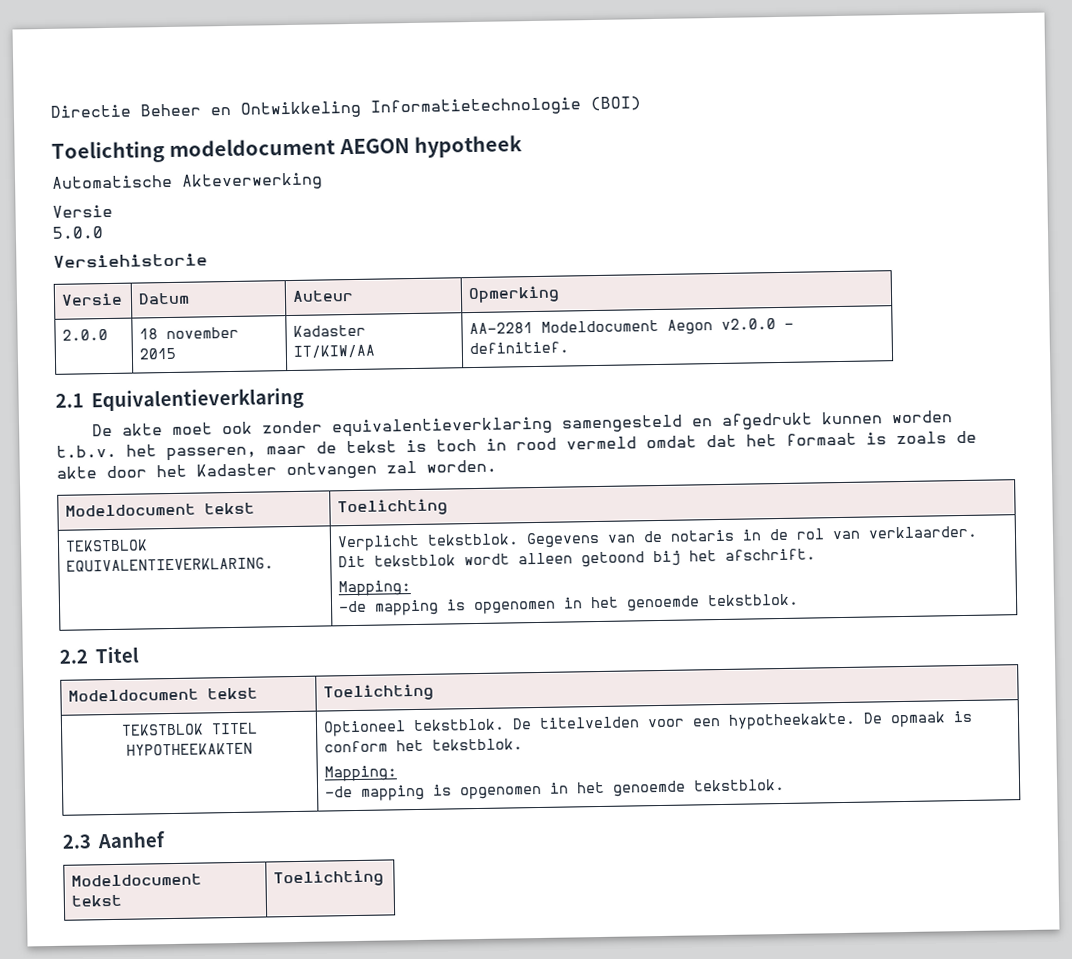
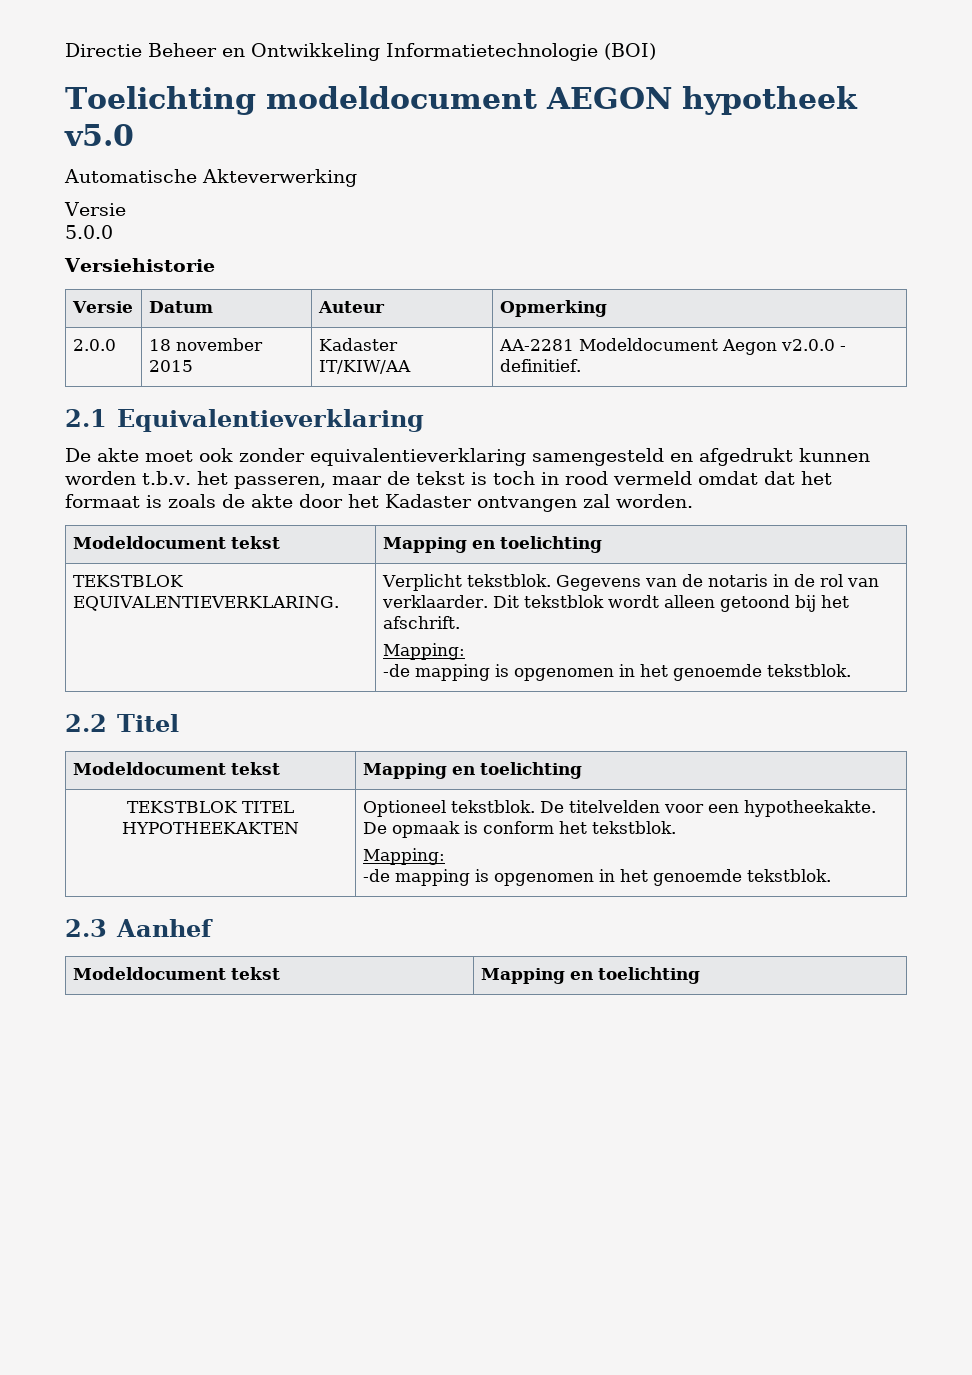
- Toelichting modeldocument AEGON hypotheek
+ Toelichting modeldocument AEGON hypotheek v5.0
  De akte moet ook zonder equivalentieverklaring samengesteld en afgedrukt kunnen worden t.b.v. het passeren, maar de tekst is toch in rood vermeld omdat dat het formaat is zoals de akte door het Kadaster ontvangen zal worden.
- Modeldocument tekst | Toelichting
+ Modeldocument tekst | Mapping en toelichting
  2.2 Titel
- Modeldocument tekst | Toelichting
+ Modeldocument tekst | Mapping en toelichting
  2.3 Aanhef
- Modeldocument tekst | Toelichting
+ Modeldocument tekst | Mapping en toelichting

